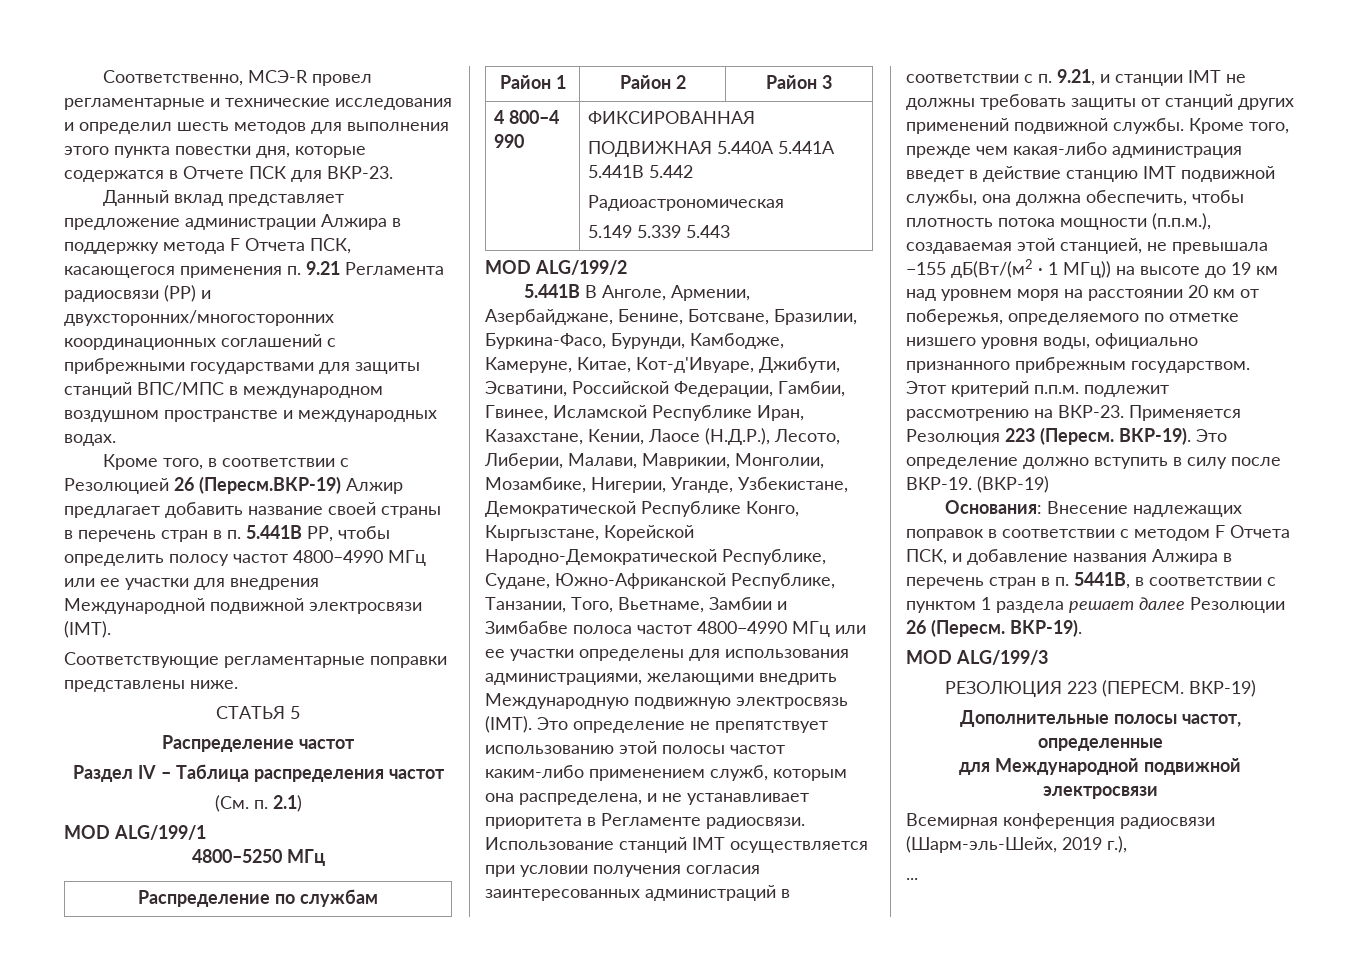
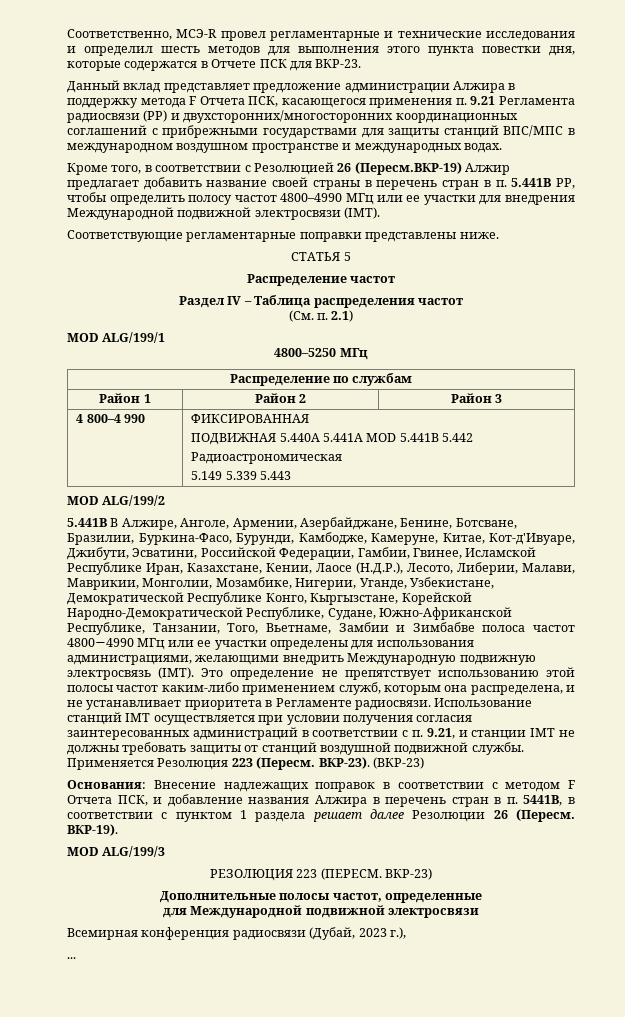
  4 800–4 990 | ФИКСИРОВАННАЯ
- ПОДВИЖНАЯ 5.440А 5.441А 5.441В 5.442
+ ПОДВИЖНАЯ 5.440А 5.441А MOD 5.441В 5.442
- 5.441В В Анголе, Армении, Азербайджане, Бенине, Ботсване, Бразилии, Буркина-Фасо, Бурунди, Камбодже, Камеруне, Китае, Кот-д'Ивуаре, Джибути, Эсватини, Российской Федерации, Гамбии, Гвинее, Исламской Республике Иран, Казахстане, Кении, Лаосе (Н.Д.Р.), Лесото, Либерии, Малави, Маврикии, Монголии, Мозамбике, Нигерии, Уганде, Узбекистане, Демократической Республике Конго, Кыргызстане, Корейской Народно-Демократической Республике, Судане, Южно-Африканской Республике, Танзании, Того, Вьетнаме, Замбии и Зимбабве полоса частот 4800−4990 МГц или ее участки определены для использования администрациями, желающими внедрить Международную подвижную электросвязь (IMT).
+ 5.441В В Алжире, Анголе, Армении, Азербайджане, Бенине, Ботсване, Бразилии, Буркина-Фасо, Бурунди, Камбодже, Камеруне, Китае, Кот-д'Ивуаре, Джибути, Эсватини, Российской Федерации, Гамбии, Гвинее, Исламской Республике Иран, Казахстане, Кении, Лаосе (Н.Д.Р.), Лесото, Либерии, Малави, Маврикии, Монголии, Мозамбике, Нигерии, Уганде, Узбекистане, Демократической Республике Конго, Кыргызстане, Корейской Народно-Демократической Республике, Судане, Южно-Африканской Республике, Танзании, Того, Вьетнаме, Замбии и Зимбабве полоса частот 4800−4990 МГц или ее участки определены для использования администрациями, желающими внедрить Международную подвижную электросвязь (IMT).
- Использование станций IMT осуществляется при условии получения согласия заинтересованных администраций в соответствии с п. 9.21, и станции IMT не должны требовать защиты от станций других применений подвижной службы. Кроме того, прежде чем какая-либо администрация введет в действие станцию IMT подвижной службы, она должна обеспечить, чтобы плотность потока мощности (п.п.м.), создаваемая этой станцией, не превышала −155 дБ(Вт/(м2 · 1 МГц)) на высоте до 19 км над уровнем моря на расстоянии 20 км от побережья, определяемого по отметке низшего уровня воды, официально признанного прибрежным государством. Этот критерий п.п.м. подлежит рассмотрению на ВКР-23. Применяется Резолюция 223 (Пересм. ВКР-19). Это определение должно вступить в силу после ВКР-19. (ВКР-19)
+ Использование станций IMT осуществляется при условии получения согласия заинтересованных администраций в соответствии с п. 9.21, и станции IMT не должны требовать защиты от станций воздушной подвижной службы. Применяется Резолюция 223 (Пересм. ВКР-23). (ВКР-23)
- ВКР-19)
+ ВКР-23)
- Всемирная конференция радиосвязи (Шарм-эль-Шейх, 2019 г.),
+ Всемирная конференция радиосвязи (Дубай, 2023 г.),

